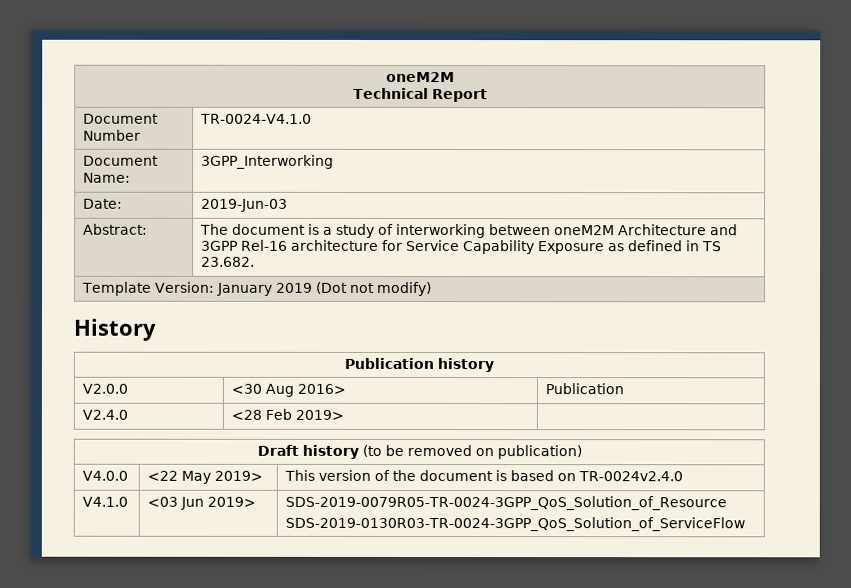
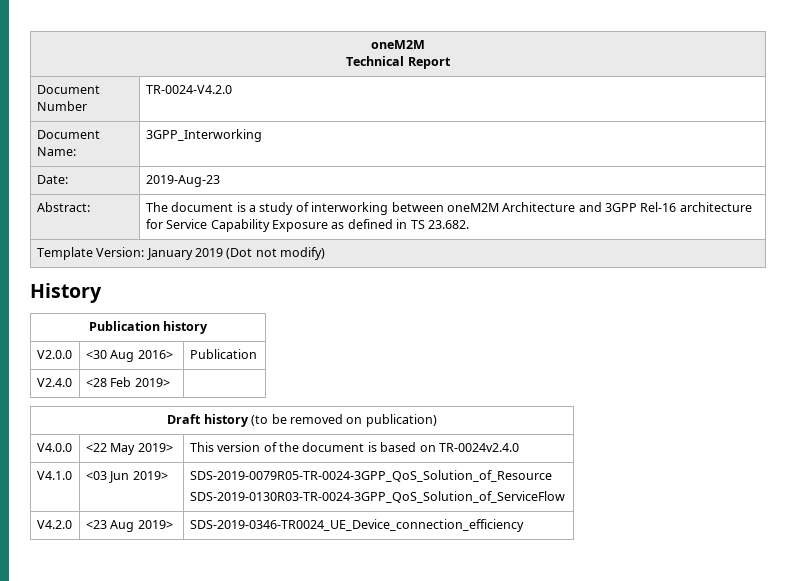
- Document Number | TR-0024-V4.1.0
+ Document Number | TR-0024-V4.2.0
- Date: | 2019-Jun-03
+ Date: | 2019-Aug-23
+ V4.2.0 | <23 Aug 2019> | SDS-2019-0346-TR0024_UE_Device_connection_efficiency

